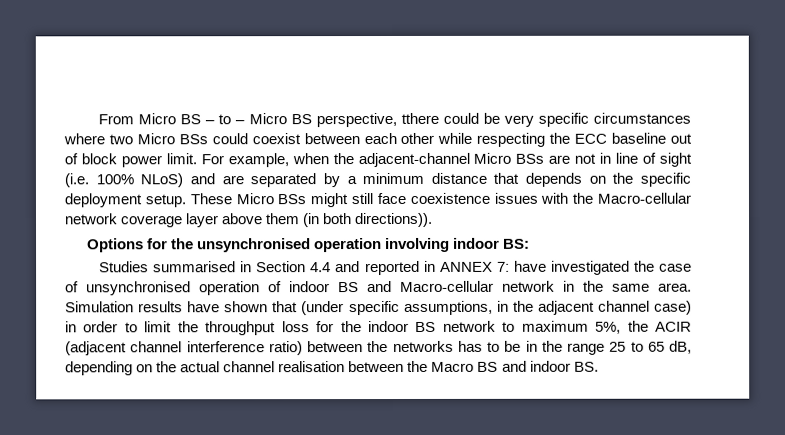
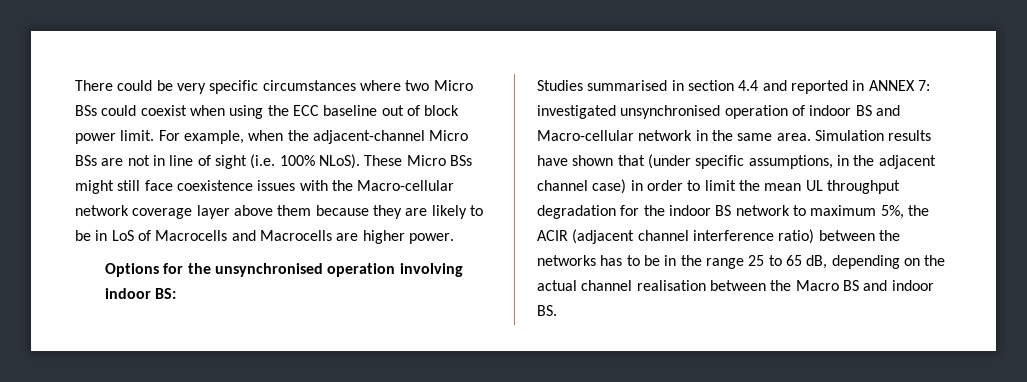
- From Micro BS – to – Micro BS perspective, tthere could be very specific circumstances where two Micro BSs could coexist between each other while respecting the ECC baseline out of block power limit.
+ There could be very specific circumstances where two Micro BSs could coexist when using the ECC baseline out of block power limit.
- For example, when the adjacent-channel Micro BSs are not in line of sight (i.e. 100% NLoS) and are separated by a minimum distance that depends on the specific deployment setup.
+ For example, when the adjacent-channel Micro BSs are not in line of sight (i.e. 100% NLoS).
- These Micro BSs might still face coexistence issues with the Macro-cellular network coverage layer above them (in both directions)).
+ These Micro BSs might still face coexistence issues with the Macro-cellular network coverage layer above them because they are likely to be in LoS of Macrocells and Macrocells are higher power.
- Studies summarised in Section 4.4 and reported in ANNEX 7: have investigated the case of unsynchronised operation of indoor BS and Macro-cellular network in the same area.
+ Studies summarised in section 4.4 and reported in ANNEX 7: investigated unsynchronised operation of indoor BS and Macro-cellular network in the same area.
- Simulation results have shown that (under specific assumptions, in the adjacent channel case) in order to limit the throughput loss for the indoor BS network to maximum 5%, the ACIR (adjacent channel interference ratio) between the networks has to be in the range 25 to 65 dB, depending on the actual channel realisation between the Macro BS and indoor BS.
+ Simulation results have shown that (under specific assumptions, in the adjacent channel case) in order to limit the mean UL throughput degradation for the indoor BS network to maximum 5%, the ACIR (adjacent channel interference ratio) between the networks has to be in the range 25 to 65 dB, depending on the actual channel realisation between the Macro BS and indoor BS.

